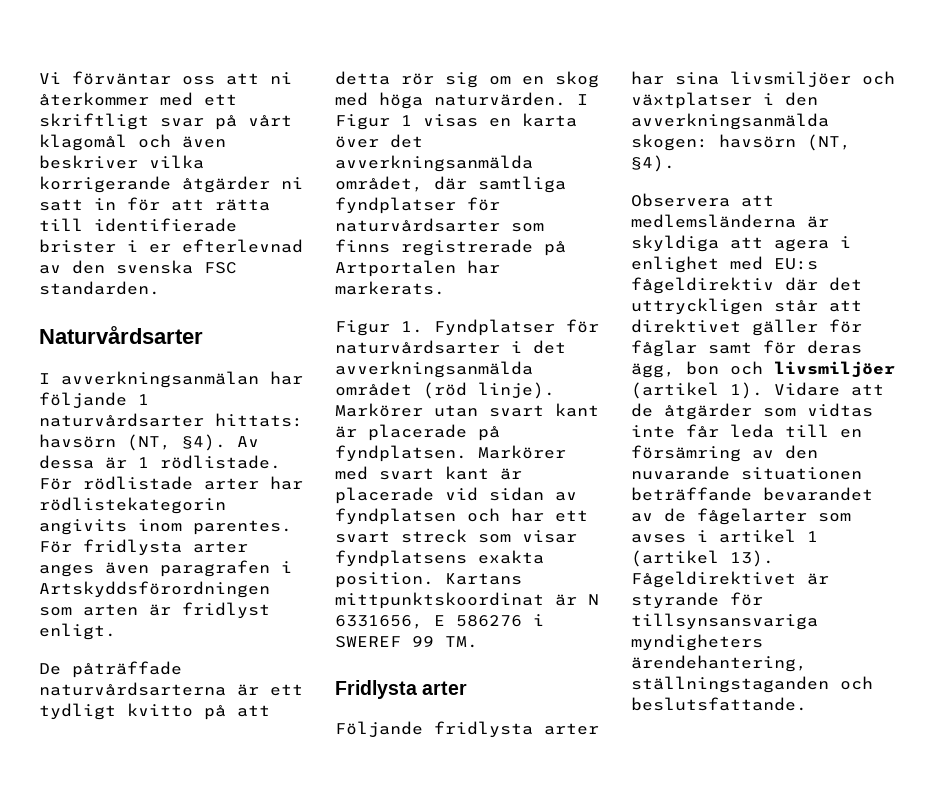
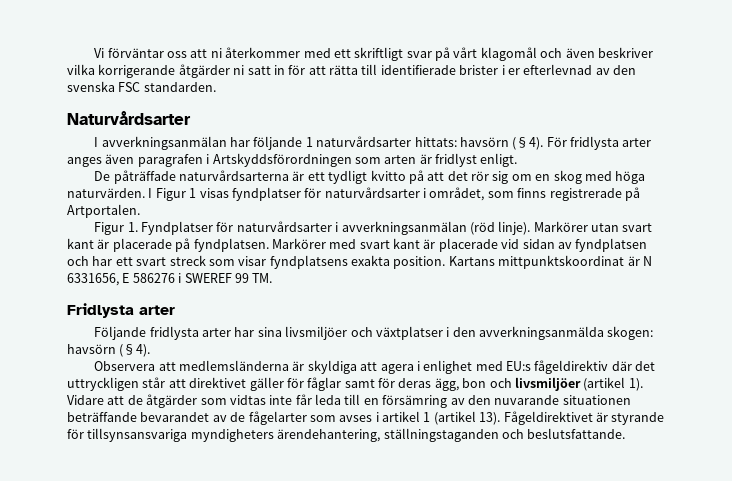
- I avverkningsanmälan har följande 1 naturvårdsarter hittats: havsörn (NT, §4). Av dessa är 1 rödlistade. För rödlistade arter har rödlistekategorin angivits inom parentes.
+ I avverkningsanmälan har följande 1 naturvårdsarter hittats: havsörn (§4).
- De påträffade naturvårdsarterna är ett tydligt kvitto på att detta rör sig om en skog med höga naturvärden.
+ De påträffade naturvårdsarterna är ett tydligt kvitto på att det rör sig om en skog med höga naturvärden.
- I Figur 1 visas en karta över det avverkningsanmälda området, där samtliga fyndplatser för naturvårdsarter som finns registrerade på Artportalen har markerats.
+ I Figur 1 visas fyndplatser för naturvårdsarter i området, som finns registrerade på Artportalen.
- Figur 1. Fyndplatser för naturvårdsarter i det avverkningsanmälda området (röd linje).
+ Figur 1. Fyndplatser för naturvårdsarter i avverkningsanmälan (röd linje).
- Följande fridlysta arter har sina livsmiljöer och växtplatser i den avverkningsanmälda skogen: havsörn (NT, §4).
+ Följande fridlysta arter har sina livsmiljöer och växtplatser i den avverkningsanmälda skogen: havsörn (§4).

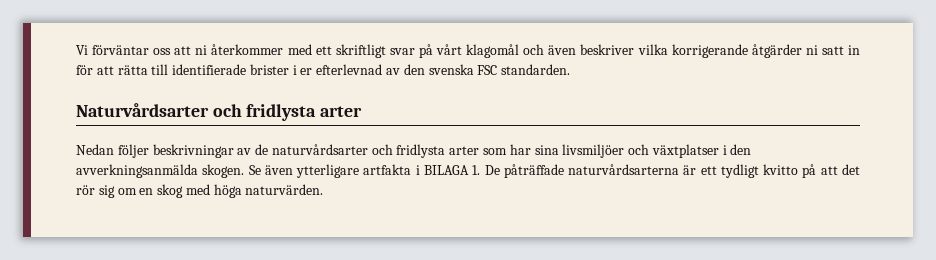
- Naturvårdsarter
- I avverkningsanmälan har följande 1 naturvårdsarter hittats: havsörn (§4). För fridlysta arter anges även paragrafen i Artskyddsförordningen som arten är fridlyst enligt.
- De påträffade naturvårdsarterna är ett tydligt kvitto på att det rör sig om en skog med höga naturvärden. I Figur 1 visas fyndplatser för naturvårdsarter i området, som finns registrerade på Artportalen.
- Figur 1. Fyndplatser för naturvårdsarter i avverkningsanmälan (röd linje). Markörer utan svart kant är placerade på fyndplatsen. Markörer med svart kant är placerade vid sidan av fyndplatsen och har ett svart streck som visar fyndplatsens exakta position. Kartans mittpunktskoordinat är N 6331656, E 586276 i SWEREF 99 TM.
- Fridlysta arter
- Följande fridlysta arter har sina livsmiljöer och växtplatser i den avverkningsanmälda skogen: havsörn (§4).
- Observera att medlemsländerna är skyldiga att agera i enlighet med EU:s fågeldirektiv där det uttryckligen står att direktivet gäller för fåglar samt för deras ägg, bon och livsmiljöer (artikel 1). Vidare att de åtgärder som vidtas inte får leda till en försämring av den nuvarande situationen beträffande bevarandet av de fågelarter som avses i artikel 1 (artikel 13). Fågeldirektivet är styrande för tillsynsansvariga myndigheters ärendehantering, ställningstaganden och beslutsfattande.
+ Naturvårdsarter och fridlysta arter
+ Nedan följer beskrivningar av de naturvårdsarter och fridlysta arter som har sina livsmiljöer och växtplatser i den avverkningsanmälda skogen. Se även ytterligare artfakta i BILAGA 1. De påträffade naturvårdsarterna är ett tydligt kvitto på att det rör sig om en skog med höga naturvärden.

